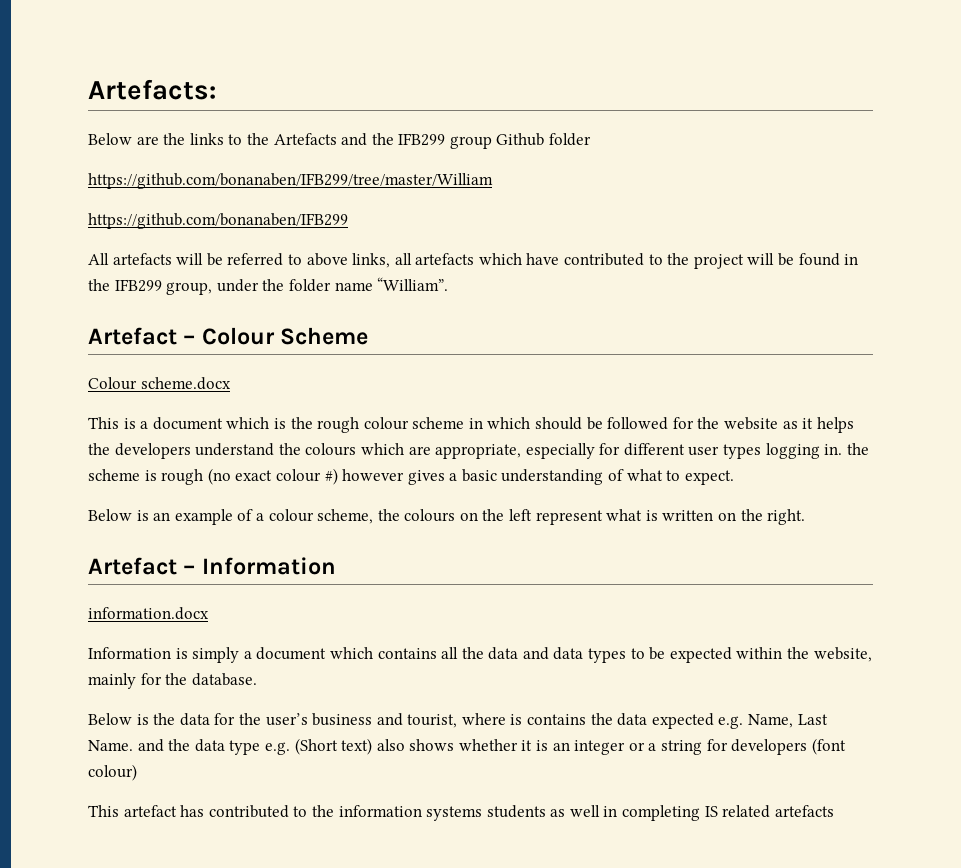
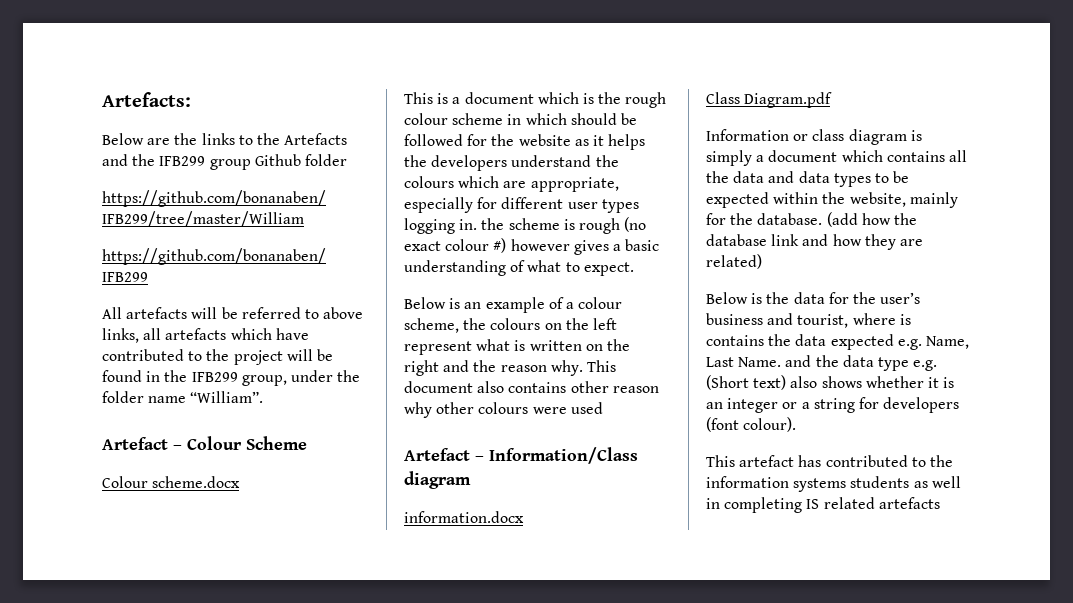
- Below is an example of a colour scheme, the colours on the left represent what is written on the right.
- Artefact – Information
+ Below is an example of a colour scheme, the colours on the left represent what is written on the right and the reason why. This document also contains other reason why other colours were used
+ Artefact – Information/Class diagram
- Information is simply a document which contains all the data and data types to be expected within the website, mainly for the database.
+ Class Diagram.pdf
+ Information or class diagram is simply a document which contains all the data and data types to be expected within the website, mainly for the database. (add how the database link and how they are related)
- Below is the data for the user’s business and tourist, where is contains the data expected e.g. Name, Last Name. and the data type e.g. (Short text) also shows whether it is an integer or a string for developers (font colour)
+ Below is the data for the user’s business and tourist, where is contains the data expected e.g. Name, Last Name. and the data type e.g. (Short text) also shows whether it is an integer or a string for developers (font colour).

